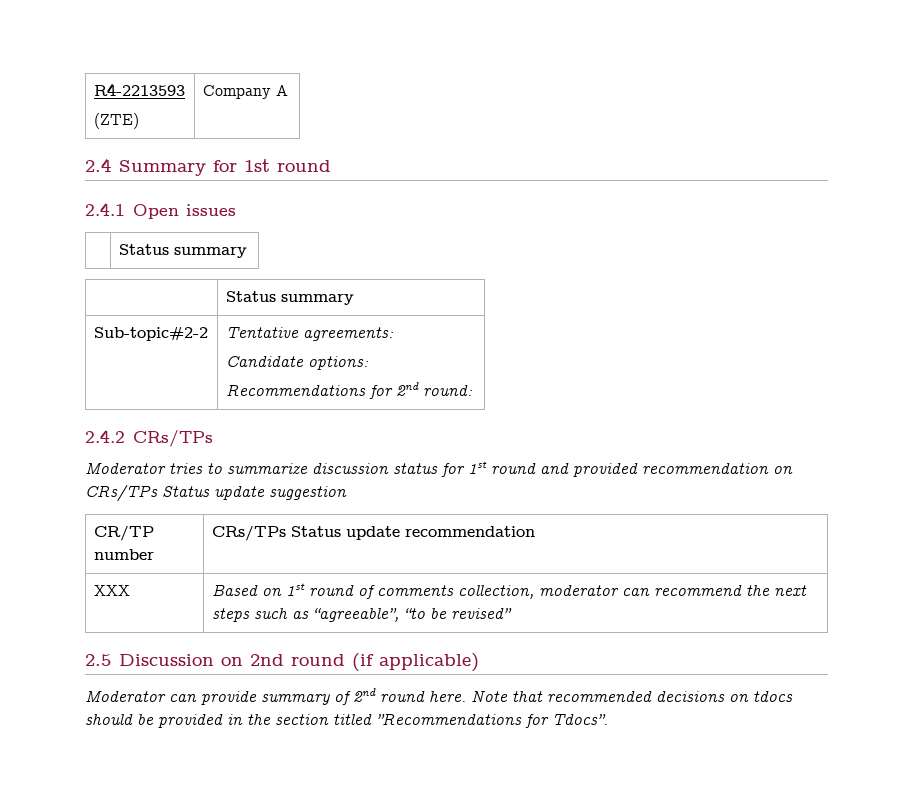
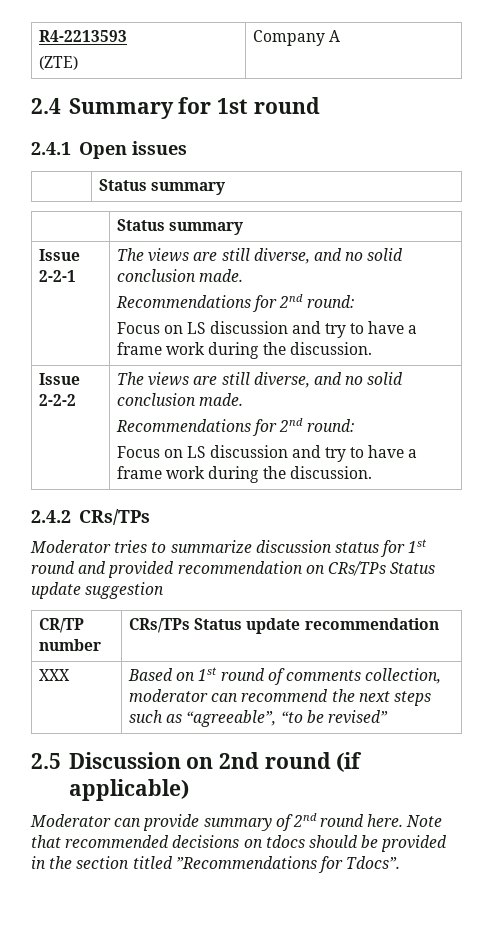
- Sub-topic#2-2 | Tentative agreements:
- Candidate options:
+ Issue 2-2-1 | The views are still diverse, and no solid conclusion made.
  Recommendations for 2nd round:
+ Focus on LS discussion and try to have a frame work during the discussion.
+ Issue 2-2-2 | The views are still diverse, and no solid conclusion made.
+ Recommendations for 2nd round:
+ Focus on LS discussion and try to have a frame work during the discussion.

